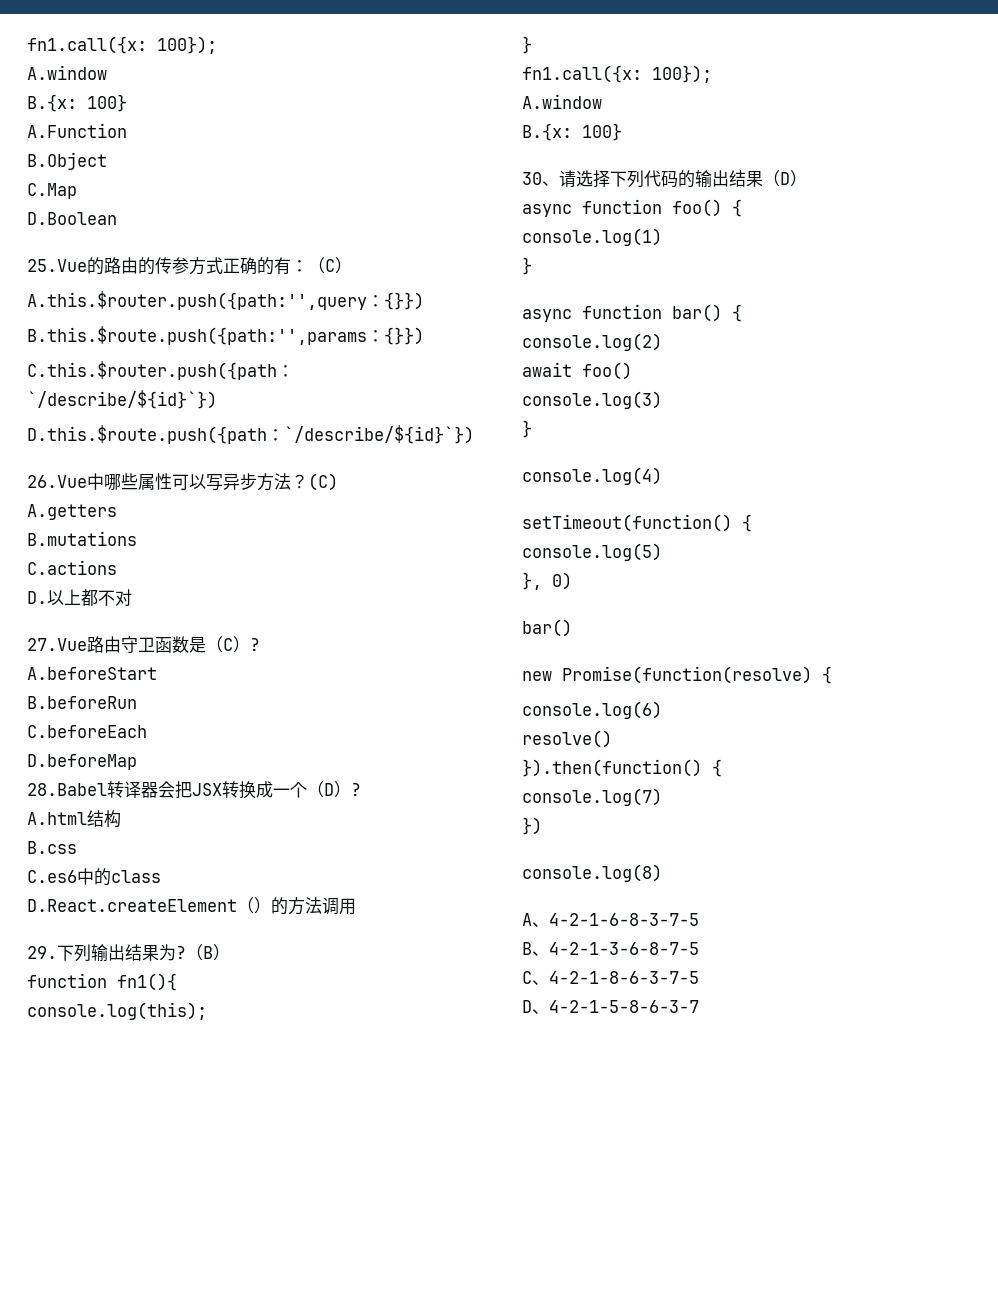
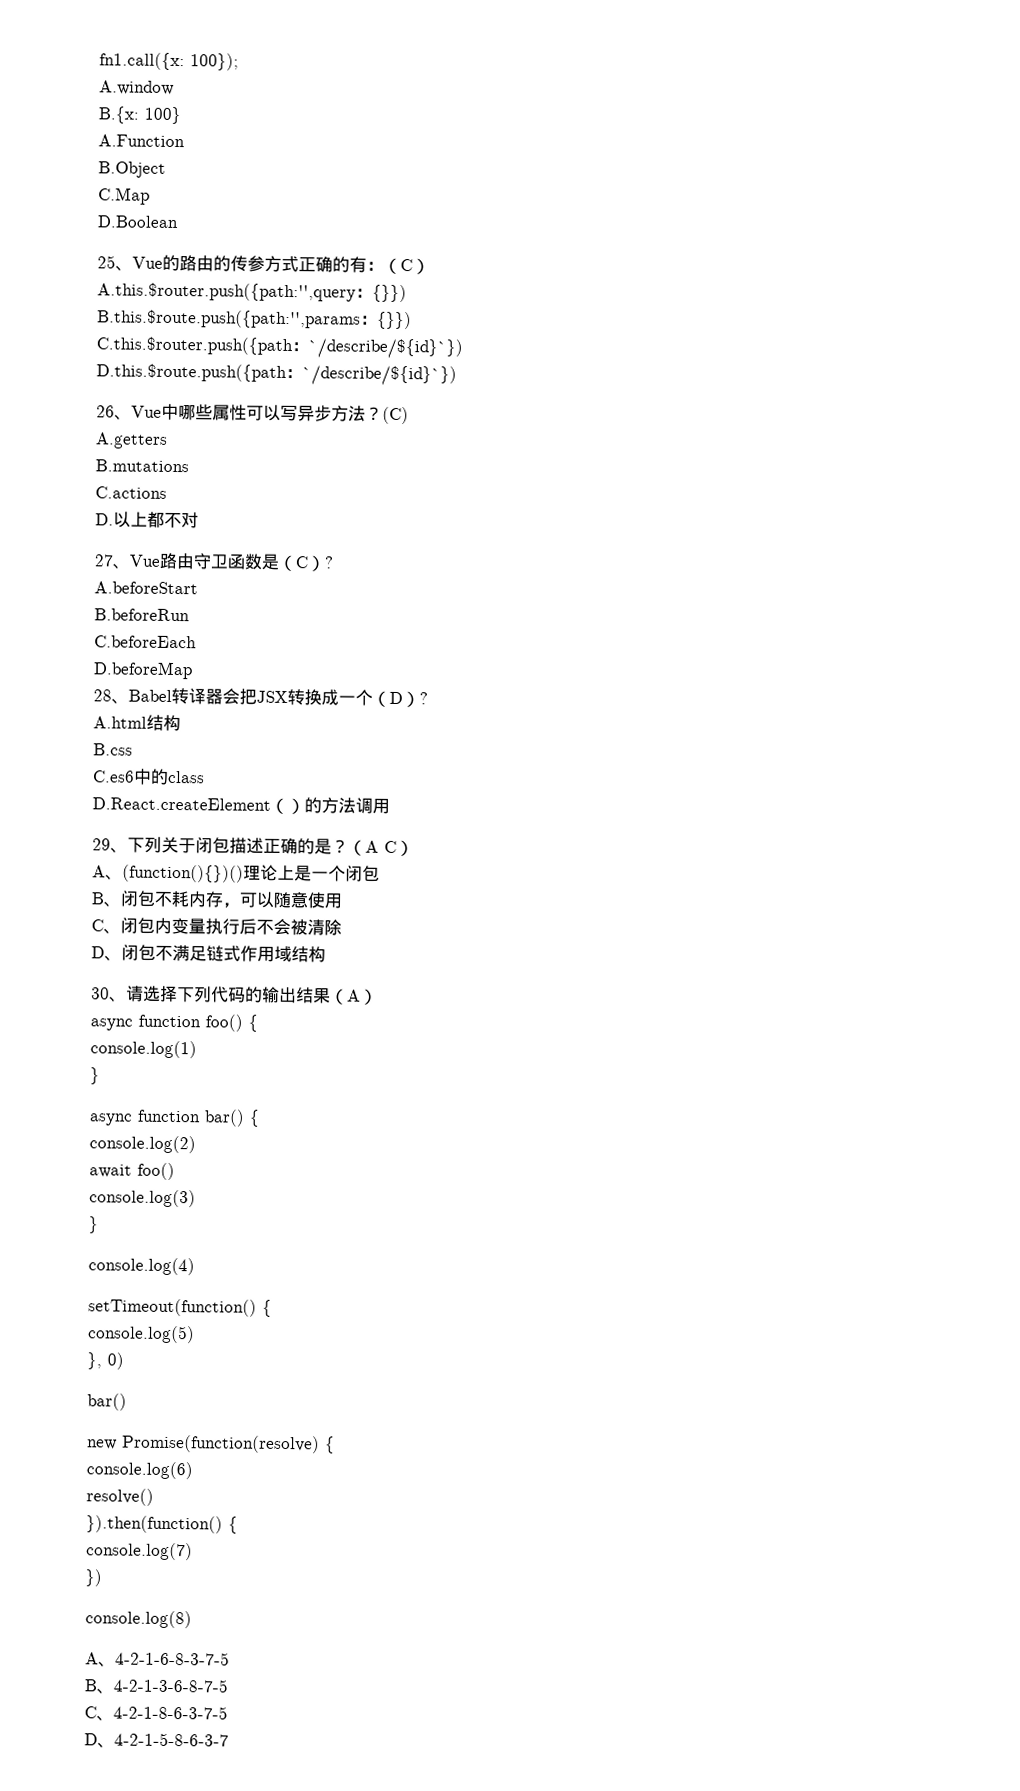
- 25.Vue的路由的传参方式正确的有：（C）
+ 25、Vue的路由的传参方式正确的有：（C）
- 26.Vue中哪些属性可以写异步方法？
+ 26、Vue中哪些属性可以写异步方法？
- 27.Vue路由守卫函数是（C）?
+ 27、Vue路由守卫函数是（C）?
- 28.Babel转译器会把JSX转换成一个（D）?
+ 28、Babel转译器会把JSX转换成一个（D）?
- 29.下列输出结果为?（B）
- function fn1(){
- console.log(this);
- }
- fn1.call({x: 100});
- A.window
- B.{x: 100}
+ 29、下列关于闭包描述正确的是？（A C）
+ A、(function(){})()理论上是一个闭包
+ B、闭包不耗内存，可以随意使用
+ C、闭包内变量执行后不会被清除
+ D、闭包不满足链式作用域结构
- 30、请选择下列代码的输出结果（D）
+ 30、请选择下列代码的输出结果（A）

